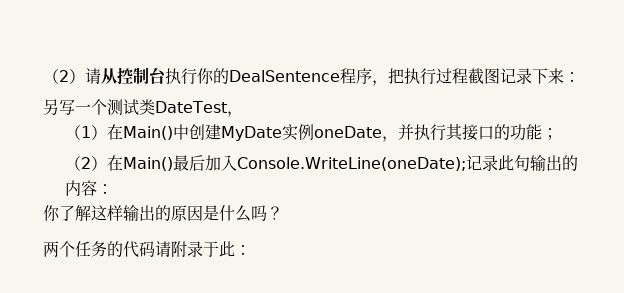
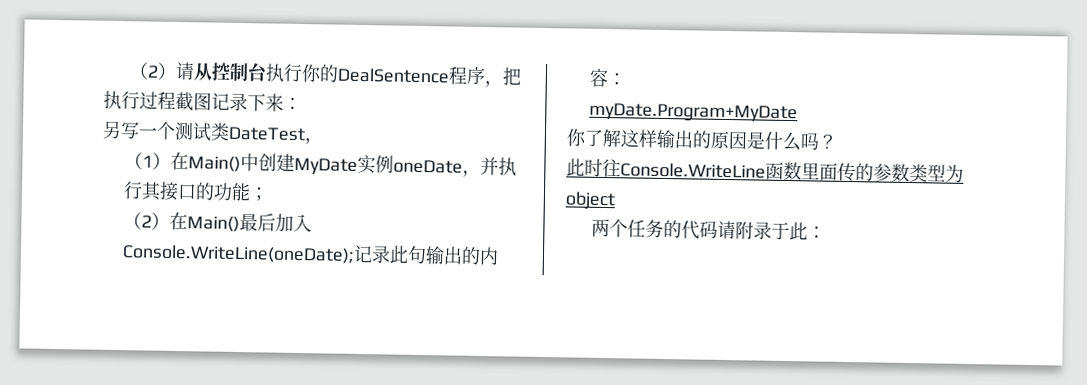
+ myDate.Program+MyDate
+ 此时往Console.WriteLine函数里面传的参数类型为object

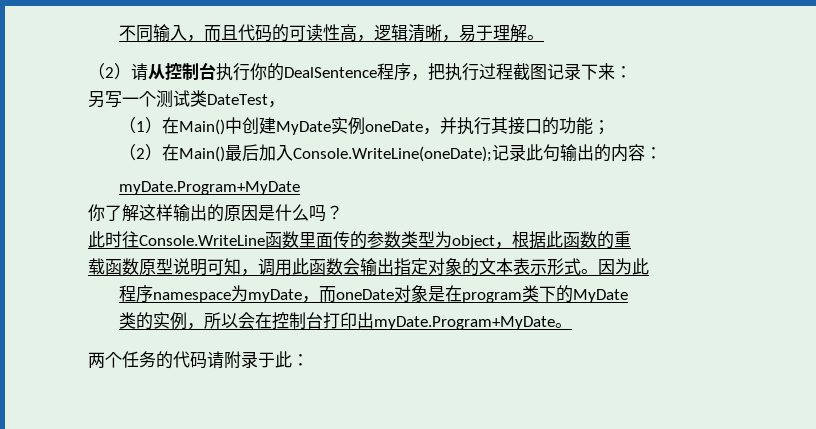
+ 不同输入，而且代码的可读性高，逻辑清晰，易于理解。
- 此时往Console.WriteLine函数里面传的参数类型为object
+ 此时往Console.WriteLine函数里面传的参数类型为object，根据此函数的重
+ 载函数原型说明可知，调用此函数会输出指定对象的文本表示形式。因为此
+ 程序namespace为myDate，而oneDate对象是在program类下的MyDate
+ 类的实例，所以会在控制台打印出myDate.Program+MyDate。

